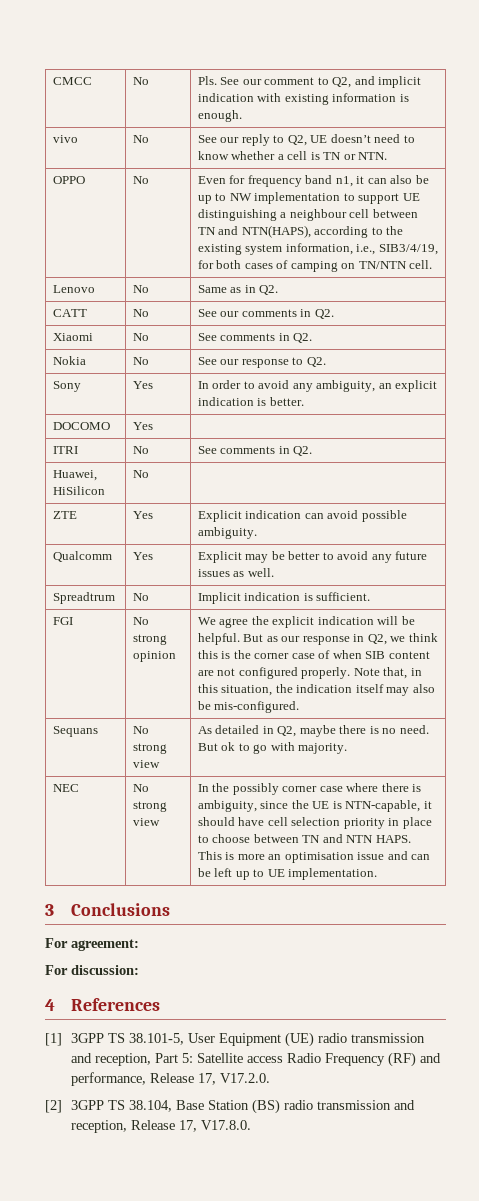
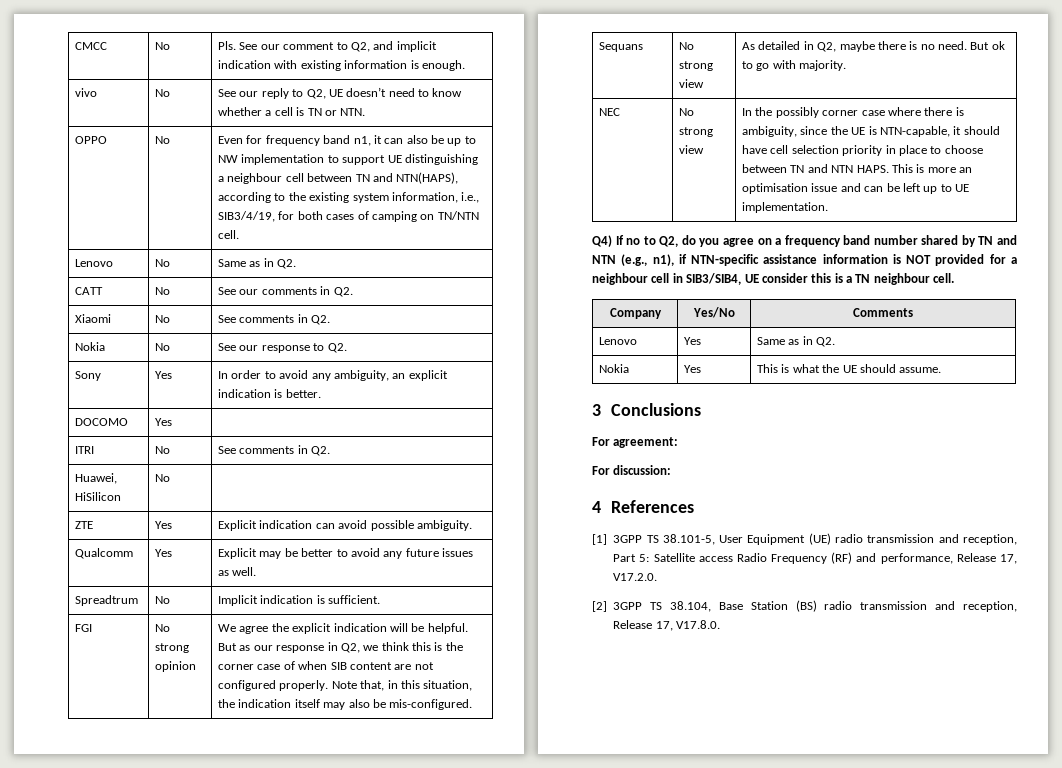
+ Q4) If no to Q2, do you agree on a frequency band number shared by TN and NTN (e.g., n1), if NTN-specific assistance information is NOT provided for a neighbour cell in SIB3/SIB4, UE consider this is a TN neighbour cell.
+ Company | Yes/No | Comments
+ Lenovo | Yes | Same as in Q2.
+ Nokia | Yes | This is what the UE should assume.

